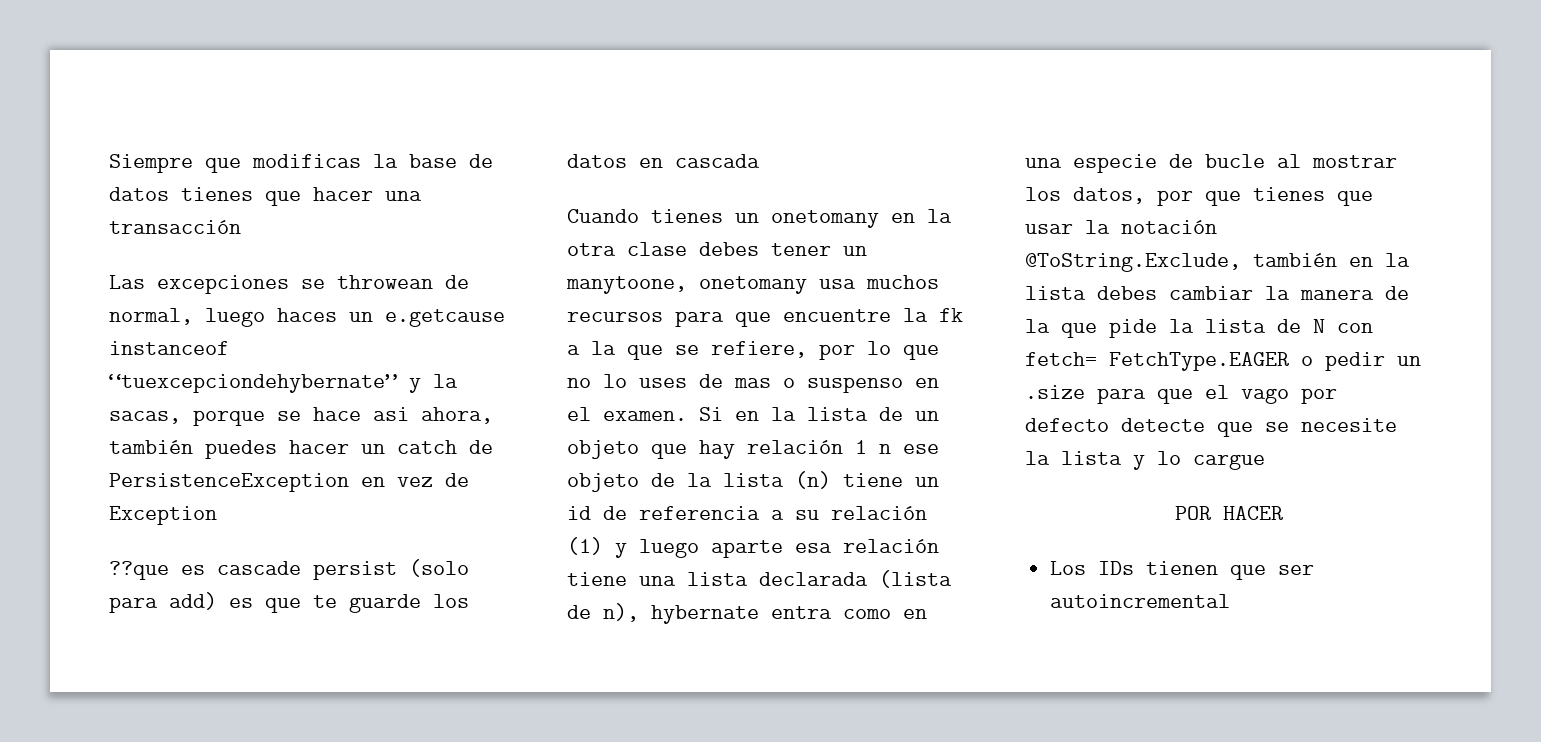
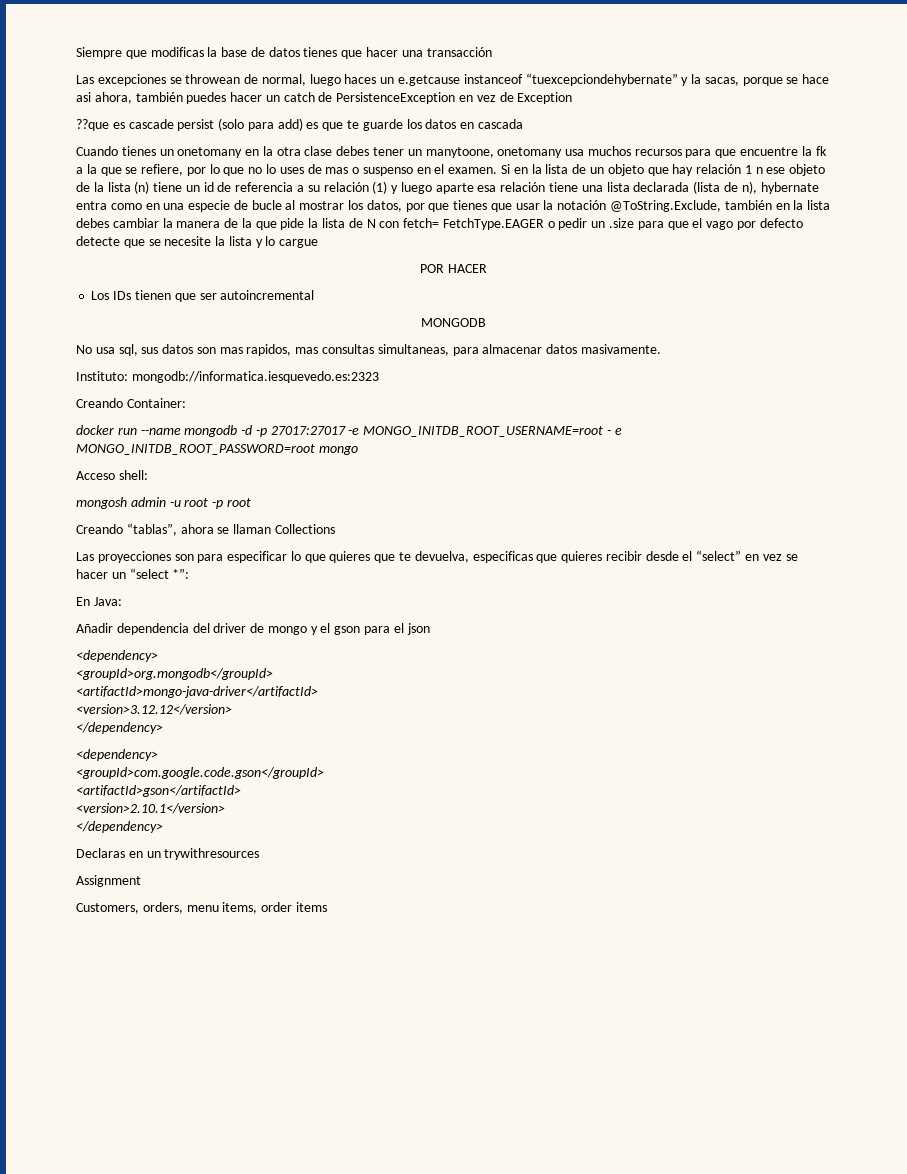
+ MONGODB
+ No usa sql, sus datos son mas rapidos, mas consultas simultaneas, para almacenar datos masivamente.
+ Instituto: mongodb://informatica.iesquevedo.es:2323
+ Creando Container:
+ docker run --name mongodb -d -p 27017:27017 -e MONGO_INITDB_ROOT_USERNAME=root - e MONGO_INITDB_ROOT_PASSWORD=root mongo
+ Acceso shell:
+ mongosh admin -u root -p root
+ Creando “tablas”, ahora se llaman Collections
+ Las proyecciones son para especificar lo que quieres que te devuelva, especificas que quieres recibir desde el “select” en vez se hacer un “select *”:
+ En Java:
+ Añadir dependencia del driver de mongo y el gson para el json
+ <dependency>
+ <groupId>org.mongodb</groupId>
+ <artifactId>mongo-java-driver</artifactId>
+ <version>3.12.12</version>
+ </dependency>
+ <dependency>
+ <groupId>com.google.code.gson</groupId>
+ <artifactId>gson</artifactId>
+ <version>2.10.1</version>
+ </dependency>
+ Declaras en un trywithresources
+ Assignment
+ Customers, orders, menu items, order items

